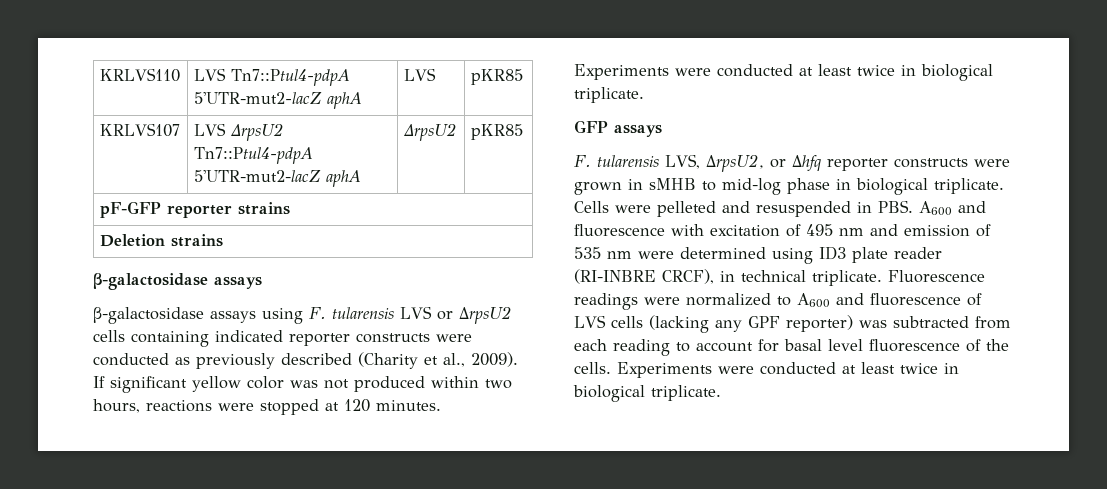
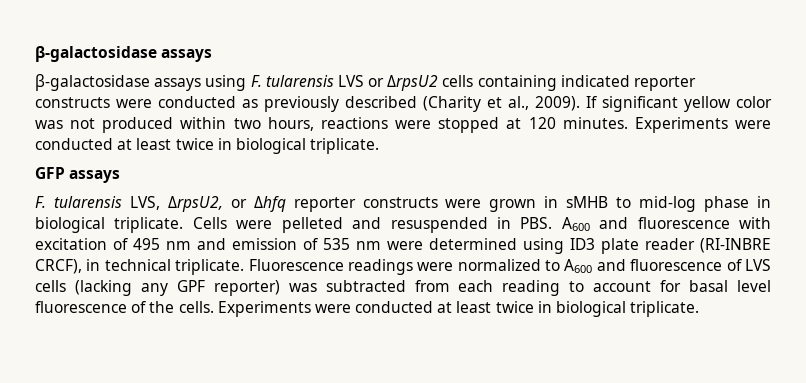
- KRLVS110 | LVS Tn7::Ptul4-pdpA 5'UTR-mut2-lacZ aphA | LVS | pKR85
- KRLVS107 | LVS ΔrpsU2 Tn7::Ptul4-pdpA 5'UTR-mut2-lacZ aphA | ΔrpsU2 | pKR85
- pF-GFP reporter strains
- Deletion strains

